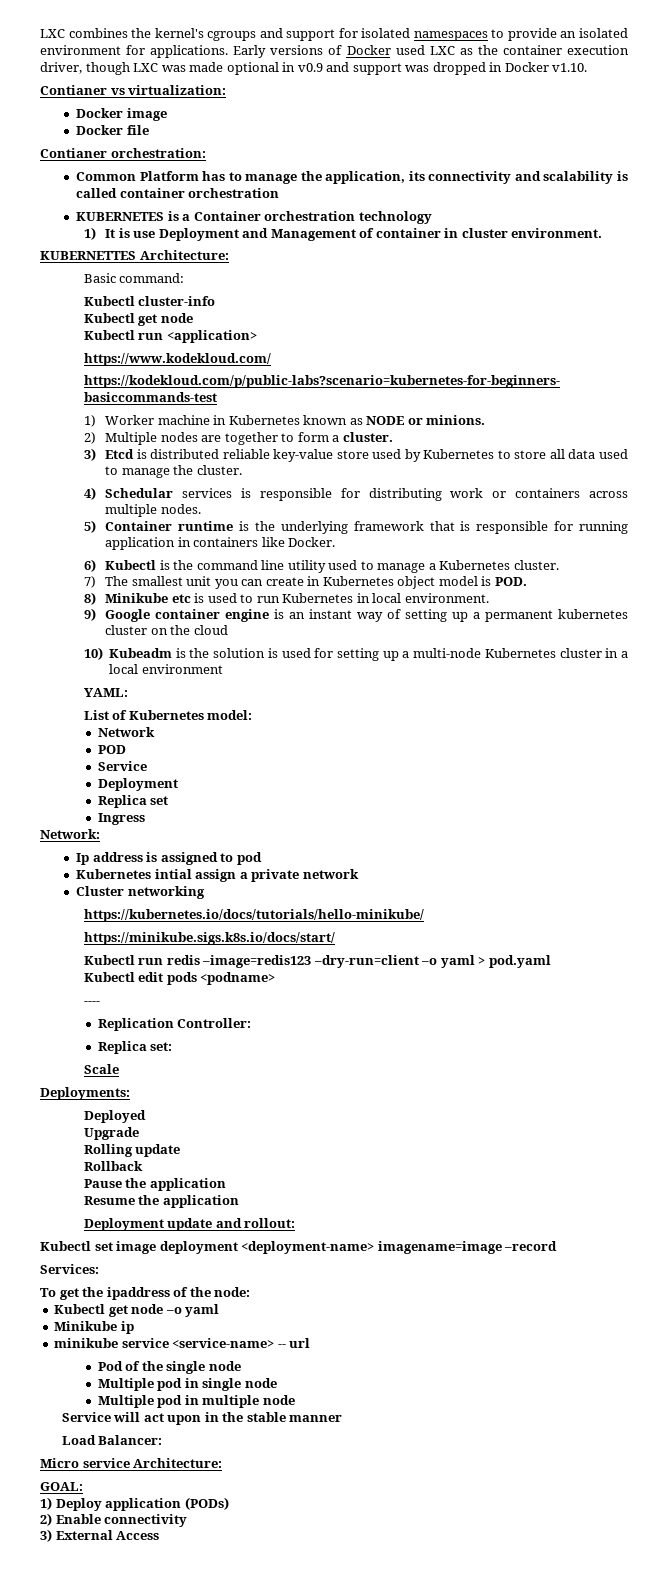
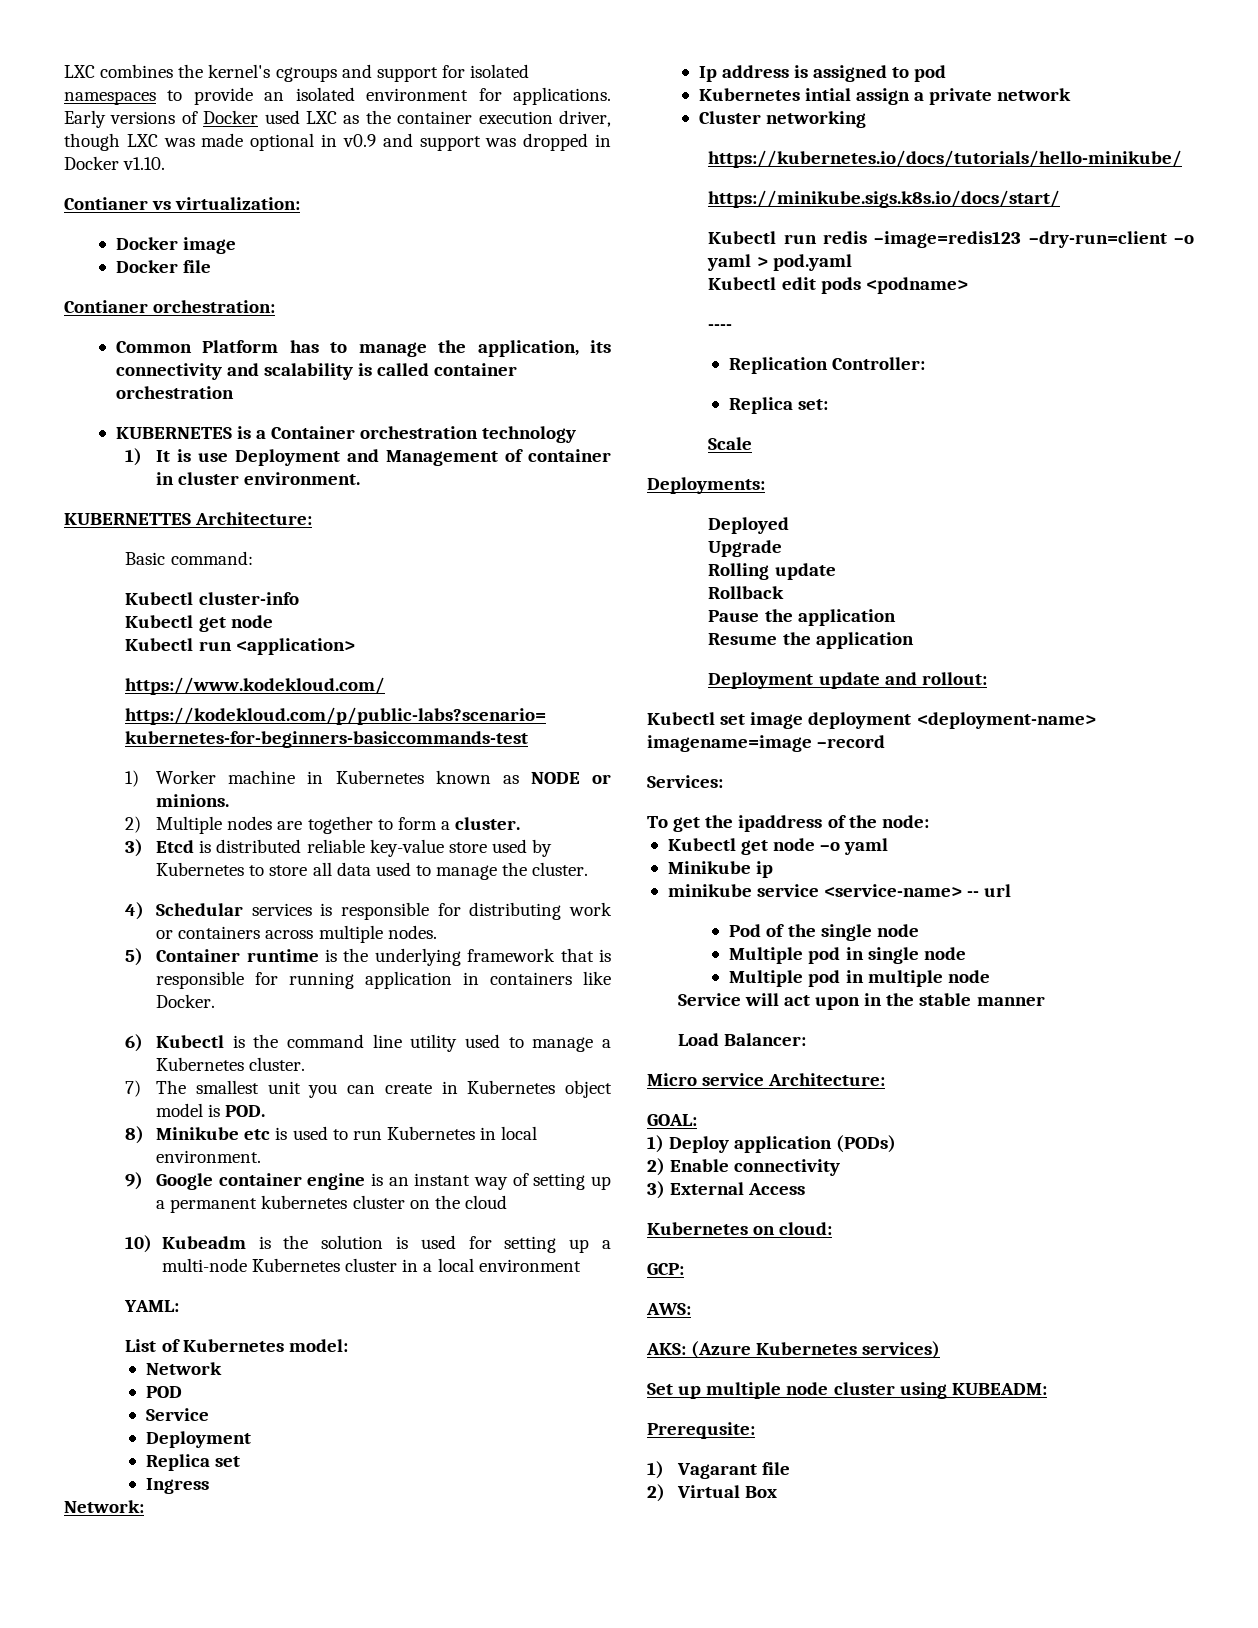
+ Kubernetes on cloud:
+ GCP:
+ AWS:
+ AKS: (Azure Kubernetes services)
+ Set up multiple node cluster using KUBEADM:
+ Prerequsite:
+ 1) Vagarant file
+ 2) Virtual Box

